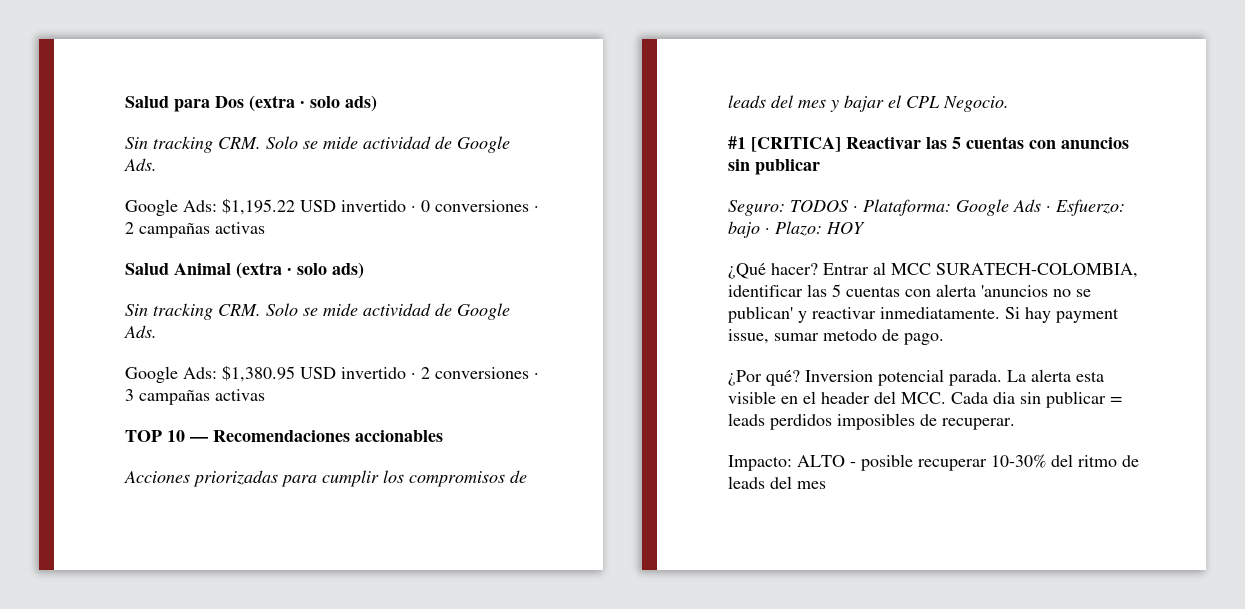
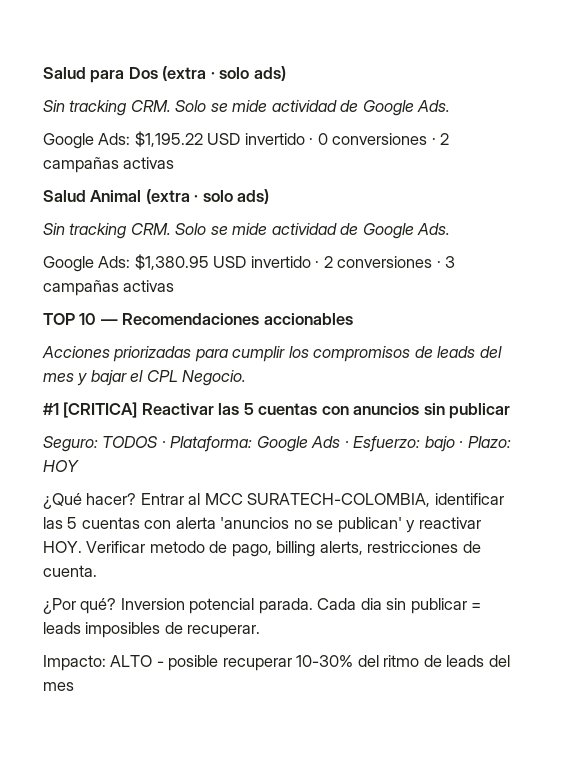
- Entrar al MCC SURATECH-COLOMBIA, identificar las 5 cuentas con alerta 'anuncios no se publican' y reactivar inmediatamente. Si hay payment issue, sumar metodo de pago.
+ Entrar al MCC SURATECH-COLOMBIA, identificar las 5 cuentas con alerta 'anuncios no se publican' y reactivar HOY. Verificar metodo de pago, billing alerts, restricciones de cuenta.
- La alerta esta visible en el header del MCC. Cada dia sin publicar = leads perdidos imposibles de recuperar.
+ Cada dia sin publicar = leads imposibles de recuperar.

